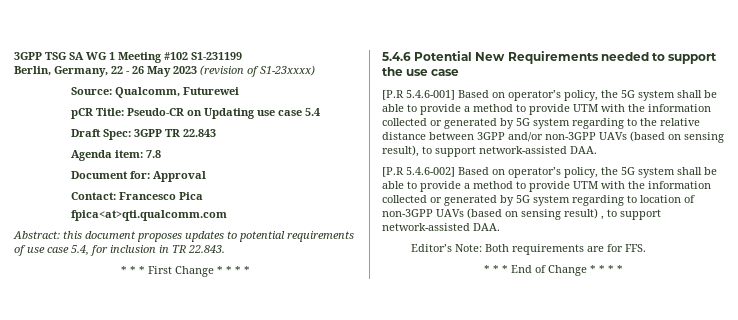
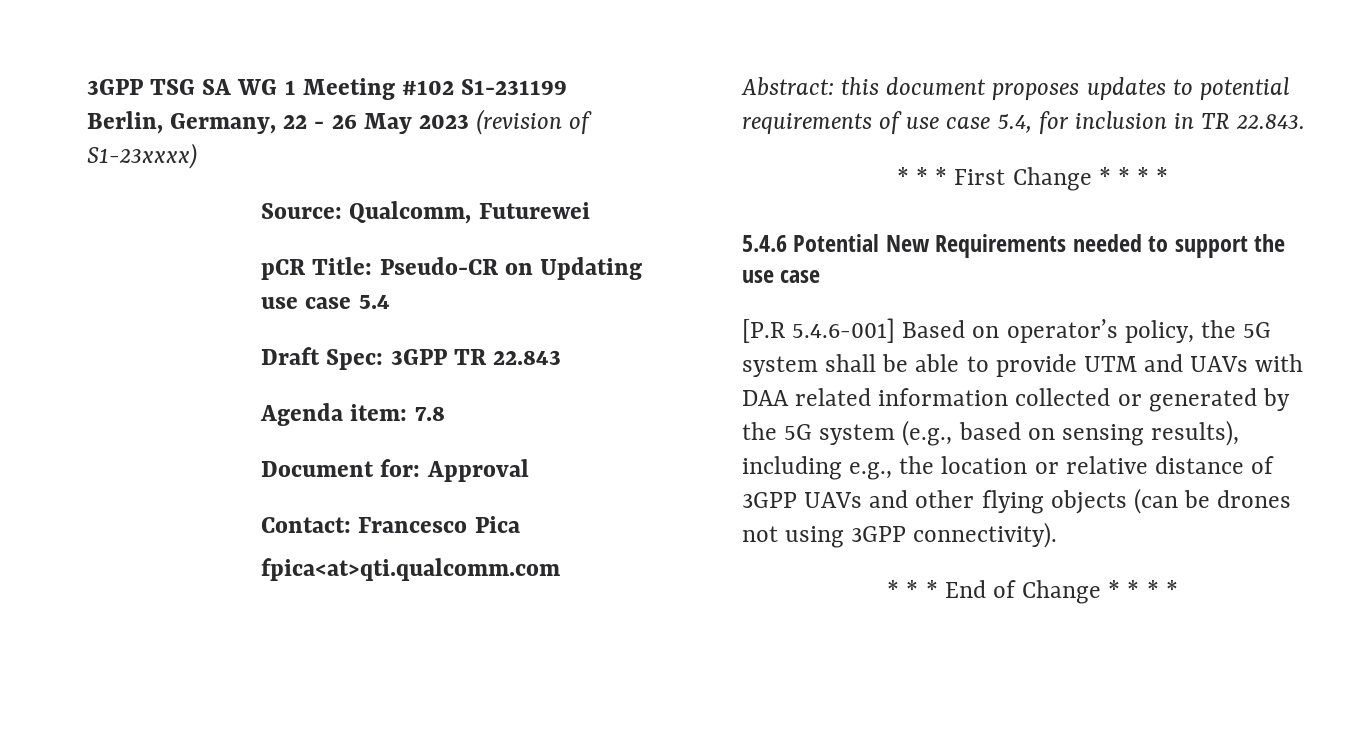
- [P.R 5.4.6-001] Based on operator’s policy, the 5G system shall be able to provide a method to provide UTM with the information collected or generated by 5G system regarding to the relative distance between 3GPP and/or non-3GPP UAVs (based on sensing result), to support network-assisted DAA.
- [P.R 5.4.6-002] Based on operator’s policy, the 5G system shall be able to provide a method to provide UTM with the information collected or generated by 5G system regarding to location of non-3GPP UAVs (based on sensing result) , to support network-assisted DAA.
- Editor’s Note: Both requirements are for FFS.
+ [P.R 5.4.6-001] Based on operator’s policy, the 5G system shall be able to provide UTM and UAVs with DAA related information collected or generated by the 5G system (e.g., based on sensing results), including e.g., the location or relative distance of 3GPP UAVs and other flying objects (can be drones not using 3GPP connectivity).

